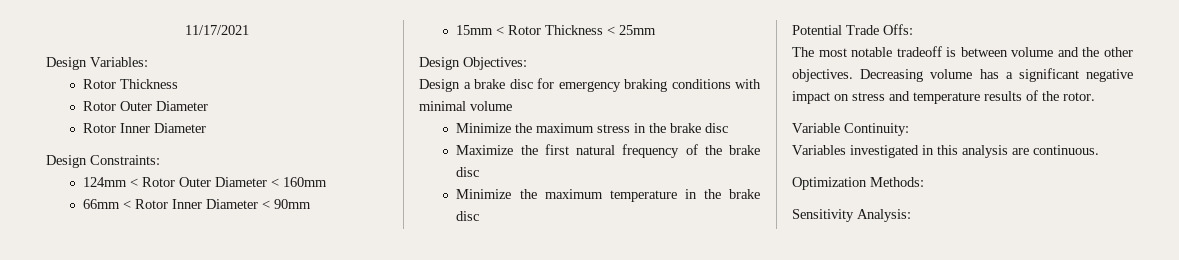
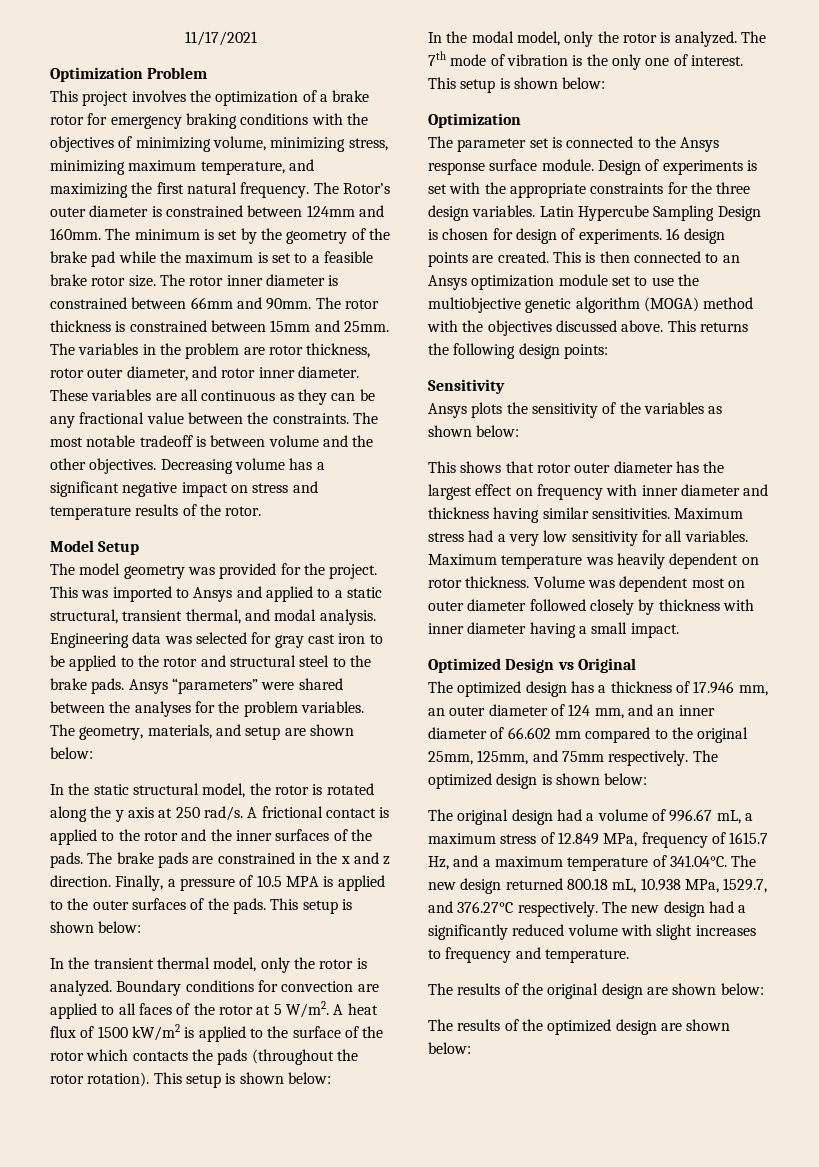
- Design Variables:
- Rotor Thickness
- Rotor Outer Diameter
- Rotor Inner Diameter
- Design Constraints:
- 124mm < Rotor Outer Diameter < 160mm
- 66mm < Rotor Inner Diameter < 90mm
- 15mm < Rotor Thickness < 25mm
- Design Objectives:
- Design a brake disc for emergency braking conditions with minimal volume
- Minimize the maximum stress in the brake disc
- Maximize the first natural frequency of the brake disc
- Minimize the maximum temperature in the brake disc
- Potential Trade Offs:
- The most notable tradeoff is between volume and the other objectives.
+ Optimization Problem
+ This project involves the optimization of a brake rotor for emergency braking conditions with the objectives of minimizing volume, minimizing stress, minimizing maximum temperature, and maximizing the first natural frequency. The Rotor’s outer diameter is constrained between 124mm and 160mm. The minimum is set by the geometry of the brake pad while the maximum is set to a feasible brake rotor size. The rotor inner diameter is constrained between 66mm and 90mm. The rotor thickness is constrained between 15mm and 25mm. The variables in the problem are rotor thickness, rotor outer diameter, and rotor inner diameter. These variables are all continuous as they can be any fractional value between the constraints. The most notable tradeoff is between volume and the other objectives.
- Variable Continuity:
- Variables investigated in this analysis are continuous.
- Optimization Methods:
- Sensitivity Analysis:
+ Model Setup
+ The model geometry was provided for the project. This was imported to Ansys and applied to a static structural, transient thermal, and modal analysis. Engineering data was selected for gray cast iron to be applied to the rotor and structural steel to the brake pads. Ansys “parameters” were shared between the analyses for the problem variables. The geometry, materials, and setup are shown below:
+ In the static structural model, the rotor is rotated along the y axis at 250 rad/s. A frictional contact is applied to the rotor and the inner surfaces of the pads. The brake pads are constrained in the x and z direction. Finally, a pressure of 10.5 MPA is applied to the outer surfaces of the pads. This setup is shown below:
+ In the transient thermal model, only the rotor is analyzed. Boundary conditions for convection are applied to all faces of the rotor at 5 W/m2. A heat flux of 1500 kW/m2 is applied to the surface of the rotor which contacts the pads (throughout the rotor rotation). This setup is shown below:
+ In the modal model, only the rotor is analyzed. The 7th mode of vibration is the only one of interest. This setup is shown below:
+ Optimization
+ The parameter set is connected to the Ansys response surface module. Design of experiments is set with the appropriate constraints for the three design variables. Latin Hypercube Sampling Design is chosen for design of experiments. 16 design points are created. This is then connected to an Ansys optimization module set to use the multiobjective genetic algorithm (MOGA) method with the objectives discussed above. This returns the following design points:
+ Sensitivity
+ Ansys plots the sensitivity of the variables as shown below:
+ This shows that rotor outer diameter has the largest effect on frequency with inner diameter and thickness having similar sensitivities. Maximum stress had a very low sensitivity for all variables. Maximum temperature was heavily dependent on rotor thickness. Volume was dependent most on outer diameter followed closely by thickness with inner diameter having a small impact.
+ Optimized Design vs Original
+ The optimized design has a thickness of 17.946 mm, an outer diameter of 124 mm, and an inner diameter of 66.602 mm compared to the original 25mm, 125mm, and 75mm respectively. The optimized design is shown below:
+ The original design had a volume of 996.67 mL, a maximum stress of 12.849 MPa, frequency of 1615.7 Hz, and a maximum temperature of 341.04°C. The new design returned 800.18 mL, 10.938 MPa, 1529.7, and 376.27°C respectively. The new design had a significantly reduced volume with slight increases to frequency and temperature.
+ The results of the original design are shown below:
+ The results of the optimized design are shown below:

